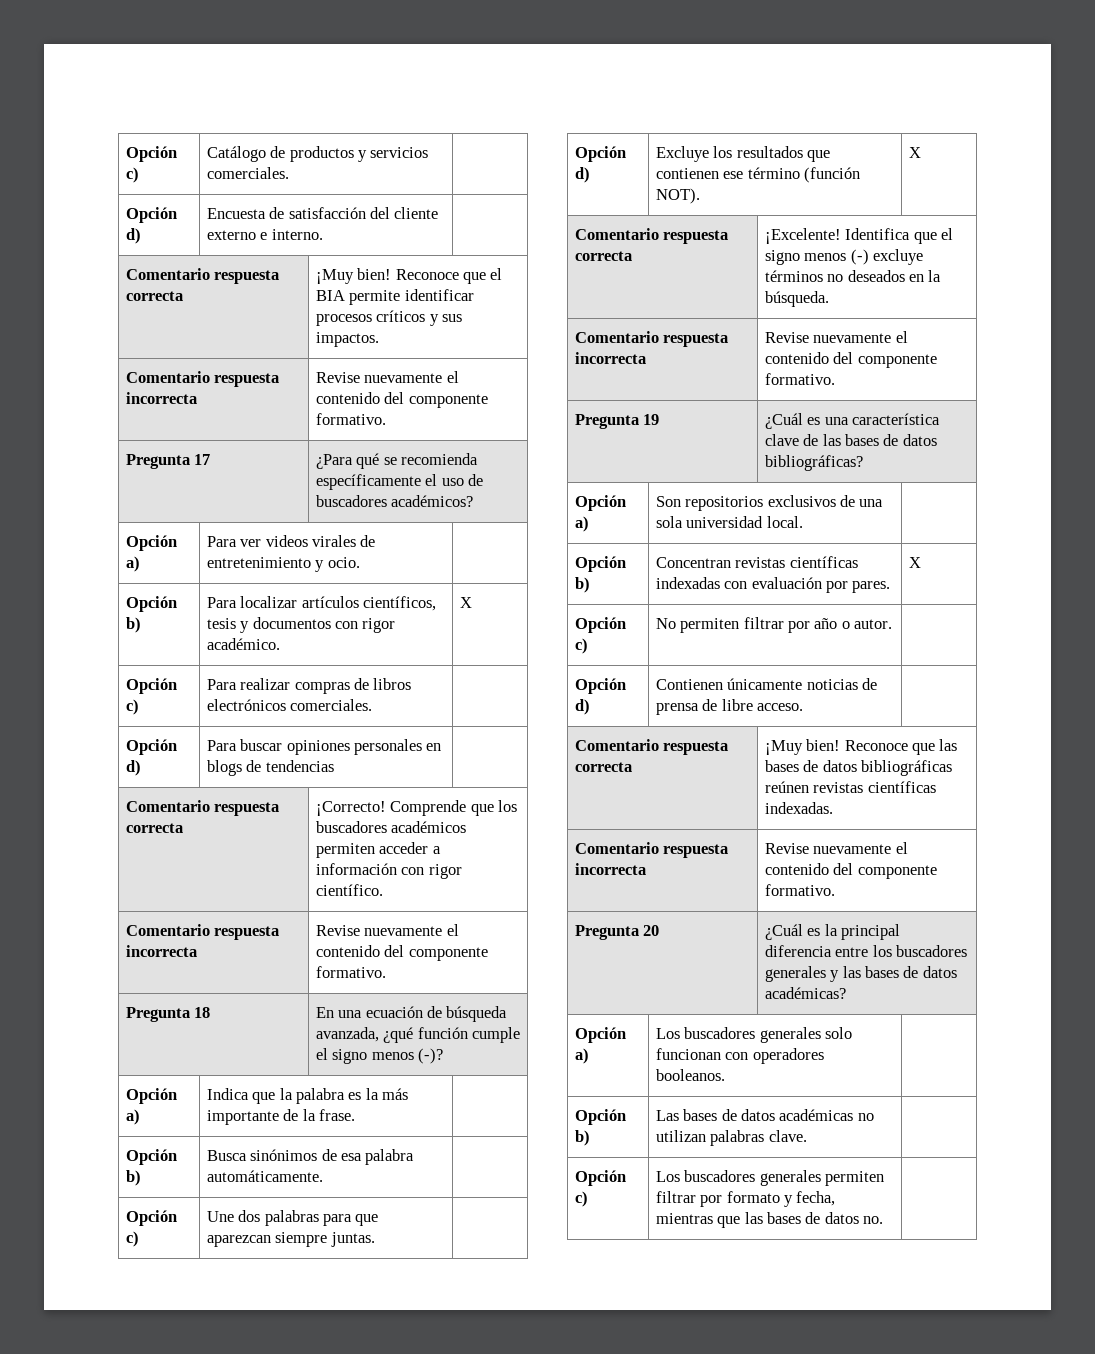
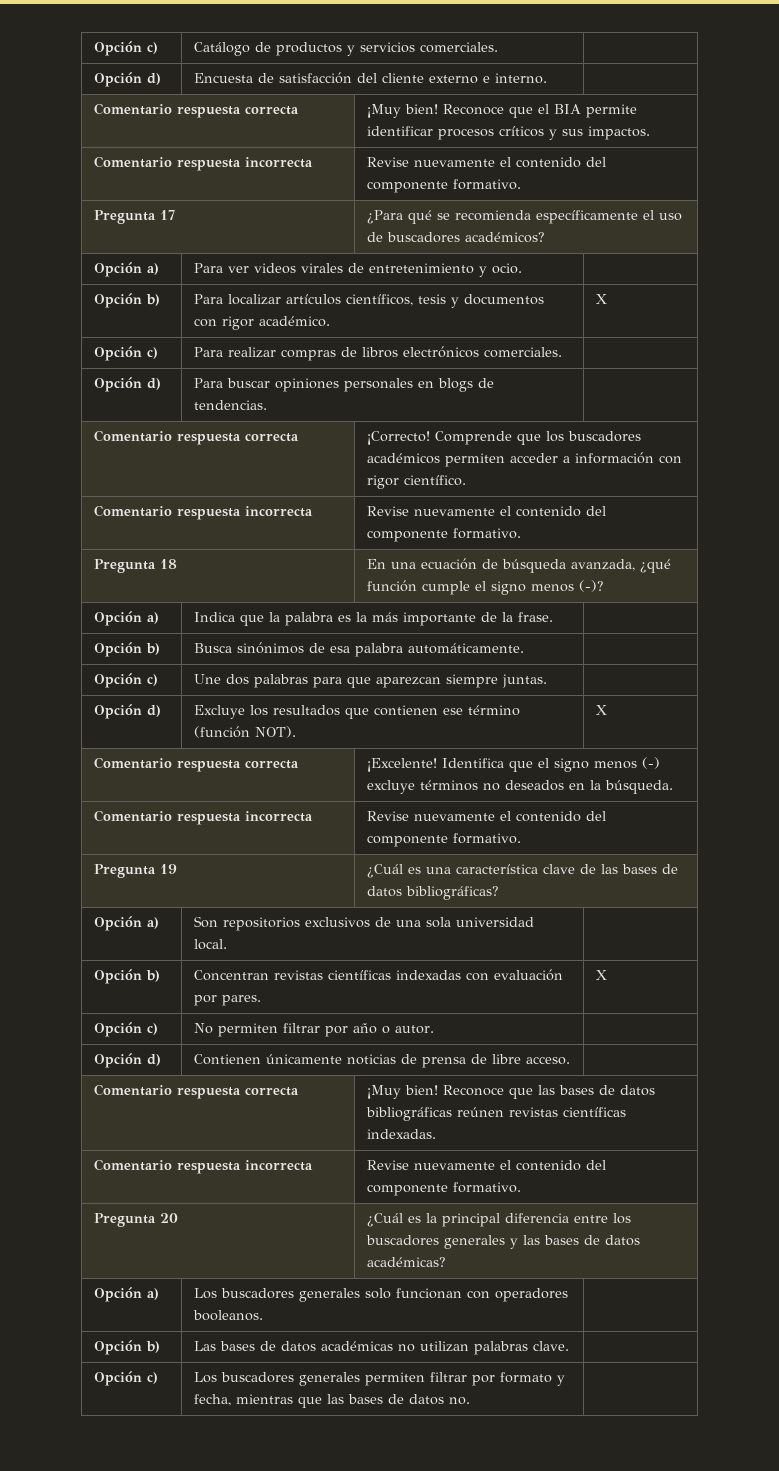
- Opción d) | Para buscar opiniones personales en blogs de tendencias |
+ Opción d) | Para buscar opiniones personales en blogs de tendencias. |

